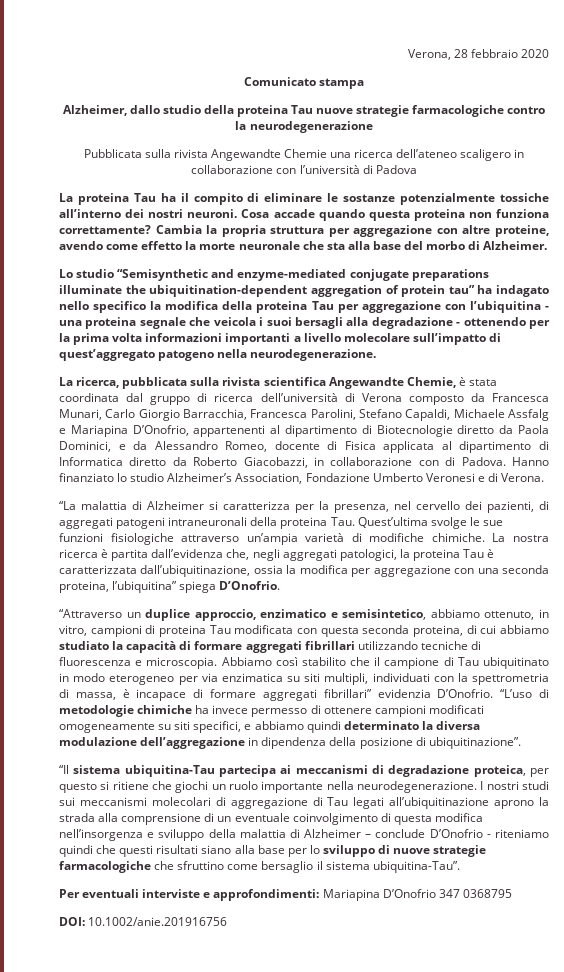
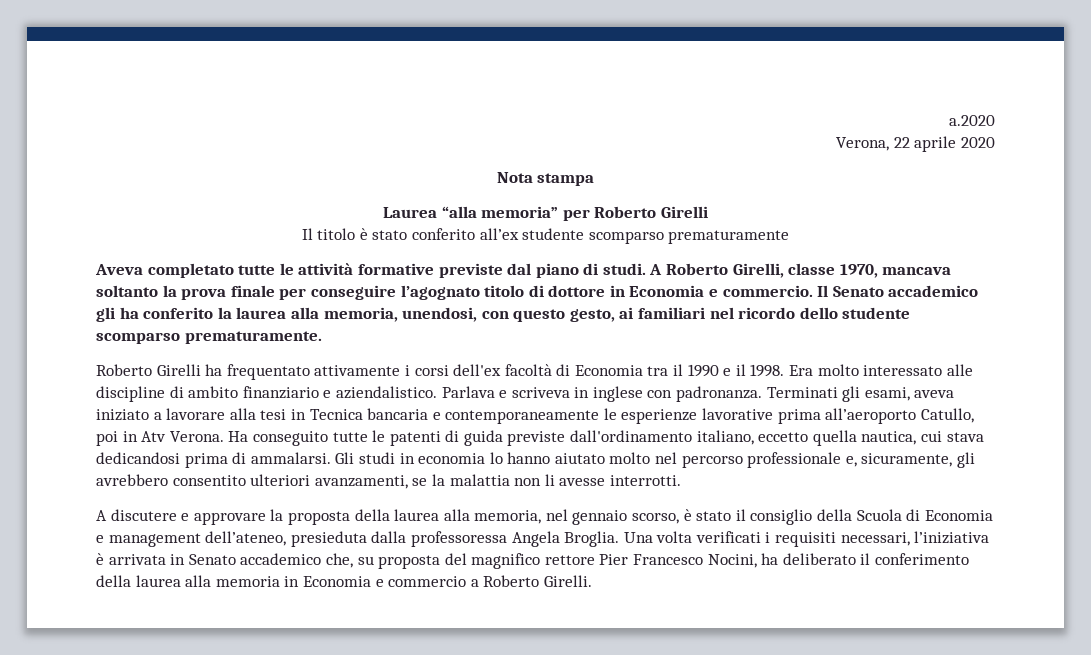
- Verona, 28 febbraio 2020
+ a.2020
+ Verona, 22 aprile 2020
- Comunicato stampa
+ Nota stampa
- Alzheimer, dallo studio della proteina Tau nuove strategie farmacologiche contro la neurodegenerazione
- Pubblicata sulla rivista Angewandte Chemie una ricerca dell’ateneo scaligero in collaborazione con l’università di Padova
- La proteina Tau ha il compito di eliminare le sostanze potenzialmente tossiche all’interno dei nostri neuroni. Cosa accade quando questa proteina non funziona correttamente? Cambia la propria struttura per aggregazione con altre proteine, avendo come effetto la morte neuronale che sta alla base del morbo di Alzheimer.
- Lo studio “Semisynthetic and enzyme-mediated conjugate preparations illuminate the ubiquitination-dependent aggregation of protein tau” ha indagato nello specifico la modifica della proteina Tau per aggregazione con l’ubiquitina - una proteina segnale che veicola i suoi bersagli alla degradazione - ottenendo per la prima volta informazioni importanti a livello molecolare sull’impatto di quest’aggregato patogeno nella neurodegenerazione.
- La ricerca, pubblicata sulla rivista scientifica Angewandte Chemie, è stata coordinata dal gruppo di ricerca dell’università di Verona composto da Francesca Munari, Carlo Giorgio Barracchia, Francesca Parolini, Stefano Capaldi, Michaele Assfalg e Mariapina D’Onofrio, appartenenti al dipartimento di Biotecnologie diretto da Paola Dominici, e da Alessandro Romeo, docente di Fisica applicata al dipartimento di Informatica diretto da Roberto Giacobazzi, in collaborazione con di Padova. Hanno finanziato lo studio Alzheimer’s Association, Fondazione Umberto Veronesi e di Verona.
- “La malattia di Alzheimer si caratterizza per la presenza, nel cervello dei pazienti, di aggregati patogeni intraneuronali della proteina Tau. Quest’ultima svolge le sue funzioni fisiologiche attraverso un’ampia varietà di modifiche chimiche. La nostra ricerca è partita dall’evidenza che, negli aggregati patologici, la proteina Tau è caratterizzata dall’ubiquitinazione, ossia la modifica per aggregazione con una seconda proteina, l’ubiquitina” spiega D’Onofrio.
- “Attraverso un duplice approccio, enzimatico e semisintetico, abbiamo ottenuto, in vitro, campioni di proteina Tau modificata con questa seconda proteina, di cui abbiamo studiato la capacità di formare aggregati fibrillari utilizzando tecniche di fluorescenza e microscopia. Abbiamo così stabilito che il campione di Tau ubiquitinato in modo eterogeneo per via enzimatica su siti multipli, individuati con la spettrometria di massa, è incapace di formare aggregati fibrillari” evidenzia D’Onofrio. “L’uso di metodologie chimiche ha invece permesso di ottenere campioni modificati omogeneamente su siti specifici, e abbiamo quindi determinato la diversa modulazione dell’aggregazione in dipendenza della posizione di ubiquitinazione”.
- “Il sistema ubiquitina-Tau partecipa ai meccanismi di degradazione proteica, per questo si ritiene che giochi un ruolo importante nella neurodegenerazione. I nostri studi sui meccanismi molecolari di aggregazione di Tau legati all’ubiquitinazione aprono la strada alla comprensione di un eventuale coinvolgimento di questa modifica nell’insorgenza e sviluppo della malattia di Alzheimer – conclude D’Onofrio - riteniamo quindi che questi risultati siano alla base per lo sviluppo di nuove strategie farmacologiche che sfruttino come bersaglio il sistema ubiquitina-Tau”.
- Per eventuali interviste e approfondimenti: Mariapina D’Onofrio 347 0368795
- DOI: 10.1002/anie.201916756
+ Laurea “alla memoria” per Roberto Girelli
+ Il titolo è stato conferito all’ex studente scomparso prematuramente
+ Aveva completato tutte le attività formative previste dal piano di studi. A Roberto Girelli, classe 1970, mancava soltanto la prova finale per conseguire l’agognato titolo di dottore in Economia e commercio. Il Senato accademico gli ha conferito la laurea alla memoria, unendosi, con questo gesto, ai familiari nel ricordo dello studente scomparso prematuramente.
+ Roberto Girelli ha frequentato attivamente i corsi dell'ex facoltà di Economia tra il 1990 e il 1998. Era molto interessato alle discipline di ambito finanziario e aziendalistico. Parlava e scriveva in inglese con padronanza. Terminati gli esami, aveva iniziato a lavorare alla tesi in Tecnica bancaria e contemporaneamente le esperienze lavorative prima all’aeroporto Catullo, poi in Atv Verona. Ha conseguito tutte le patenti di guida previste dall'ordinamento italiano, eccetto quella nautica, cui stava dedicandosi prima di ammalarsi. Gli studi in economia lo hanno aiutato molto nel percorso professionale e, sicuramente, gli avrebbero consentito ulteriori avanzamenti, se la malattia non li avesse interrotti.
+ A discutere e approvare la proposta della laurea alla memoria, nel gennaio scorso, è stato il consiglio della Scuola di Economia e management dell’ateneo, presieduta dalla professoressa Angela Broglia. Una volta verificati i requisiti necessari, l’iniziativa è arrivata in Senato accademico che, su proposta del magnifico rettore Pier Francesco Nocini, ha deliberato il conferimento della laurea alla memoria in Economia e commercio a Roberto Girelli.

